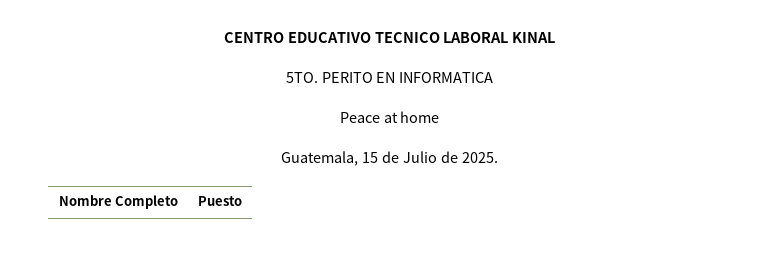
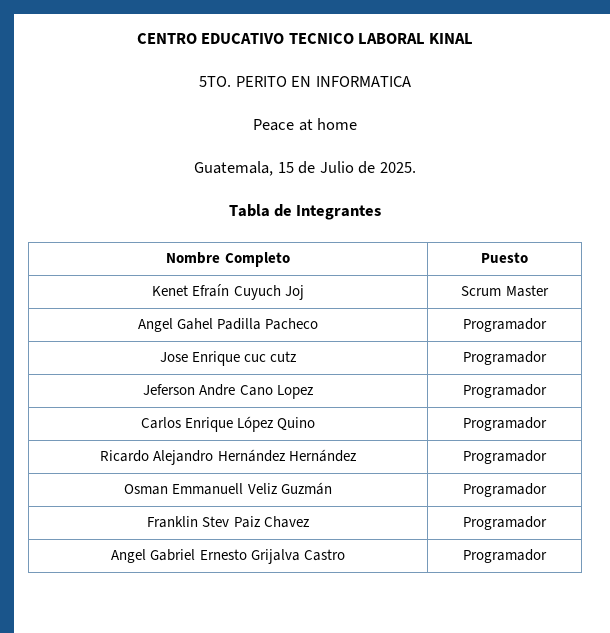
+ Tabla de Integrantes
+ Kenet Efraín Cuyuch Joj | Scrum Master
+ Angel Gahel Padilla Pacheco | Programador
+ Jose Enrique cuc cutz | Programador
+ Jeferson Andre Cano Lopez | Programador
+ Carlos Enrique López Quino | Programador
+ Ricardo Alejandro Hernández Hernández | Programador
+ Osman Emmanuell Veliz Guzmán | Programador
+ Franklin Stev Paiz Chavez | Programador
+ Angel Gabriel Ernesto Grijalva Castro | Programador

